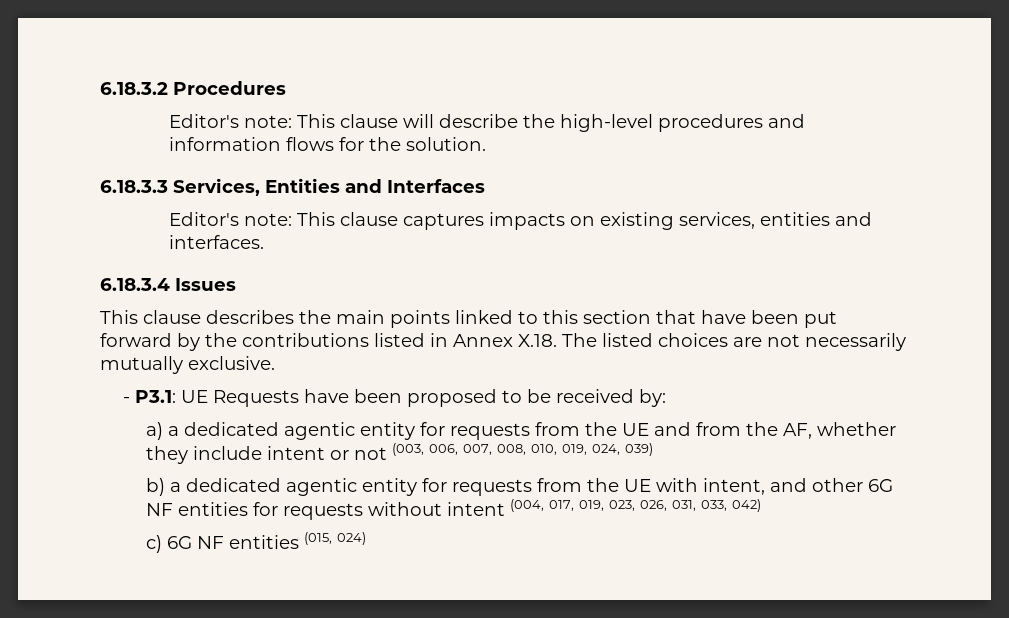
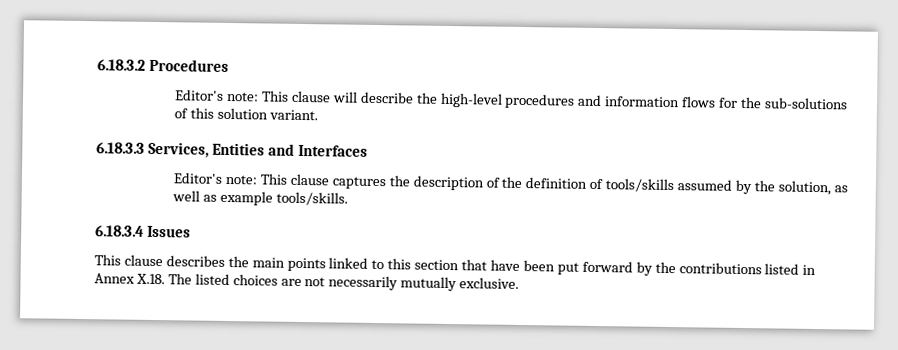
- Editor's note: This clause will describe the high-level procedures and information flows for the solution.
+ Editor's note: This clause will describe the high-level procedures and information flows for the sub-solutions of this solution variant.
- Editor's note: This clause captures impacts on existing services, entities and interfaces.
+ Editor's note: This clause captures the description of the definition of tools/skills assumed by the solution, as well as example tools/skills.
- - P3.1: UE Requests have been proposed to be received by:
- a) a dedicated agentic entity for requests from the UE and from the AF, whether they include intent or not (003, 006, 007, 008, 010, 019, 024, 039)
- b) a dedicated agentic entity for requests from the UE with intent, and other 6G NF entities for requests without intent (004, 017, 019, 023, 026, 031, 033, 042)
- c) 6G NF entities (015, 024)

